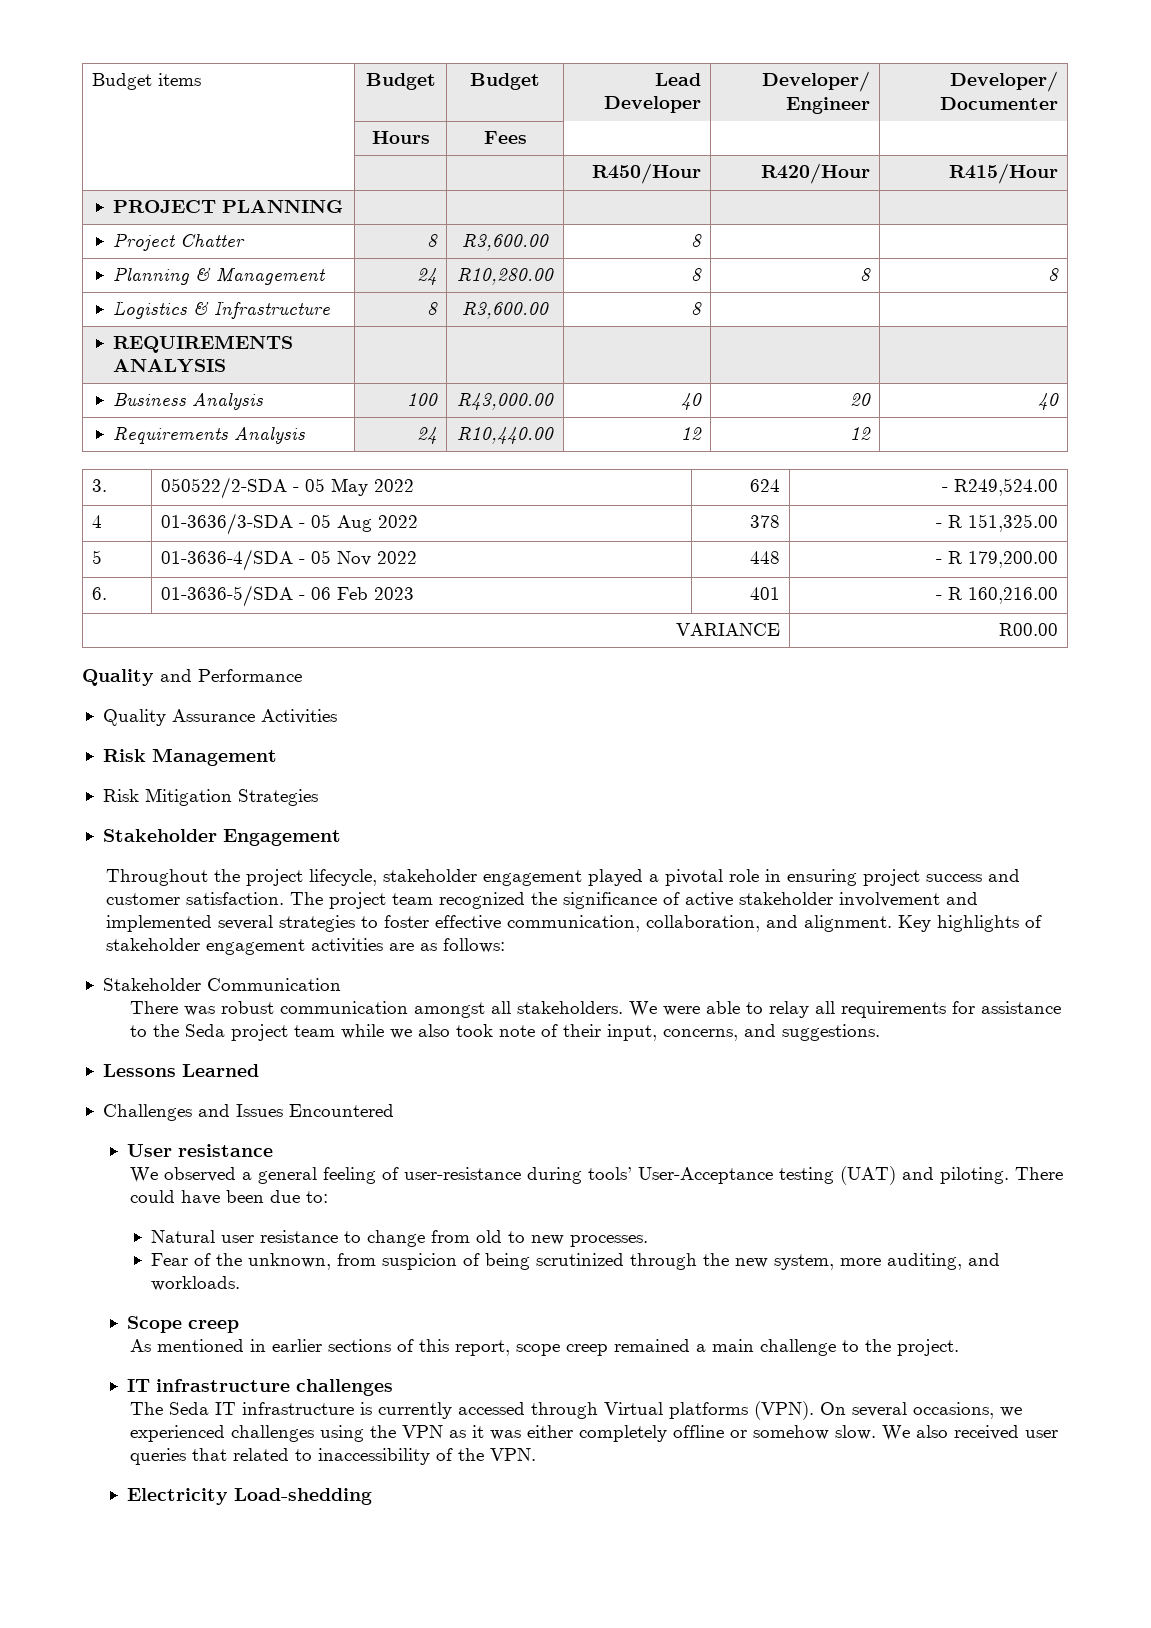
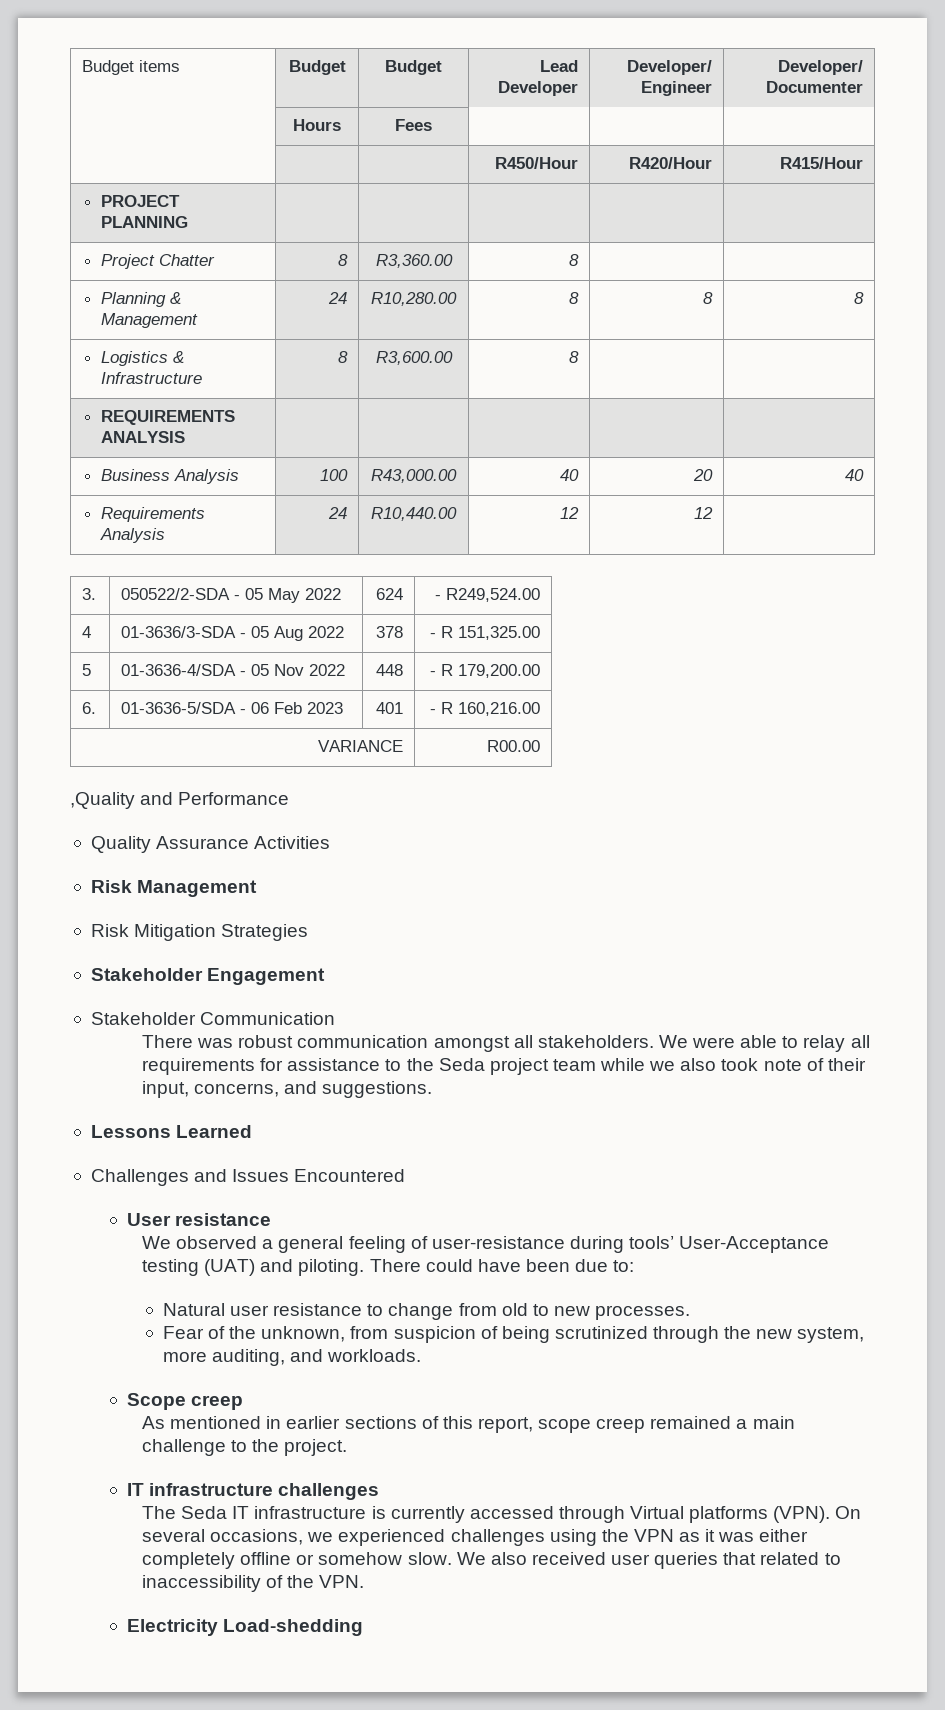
- Project Chatter | 8 | R3,600.00 | 8 | |
+ Project Chatter | 8 | R3,360.00 | 8 | |
- Quality and Performance
+ ,Quality and Performance
- Throughout the project lifecycle, stakeholder engagement played a pivotal role in ensuring project success and customer satisfaction. The project team recognized the significance of active stakeholder involvement and implemented several strategies to foster effective communication, collaboration, and alignment. Key highlights of stakeholder engagement activities are as follows:

